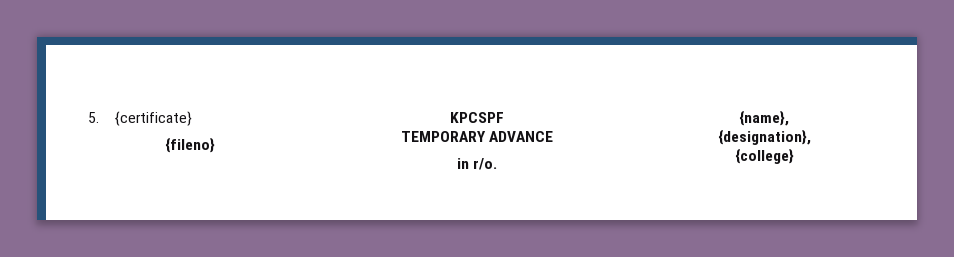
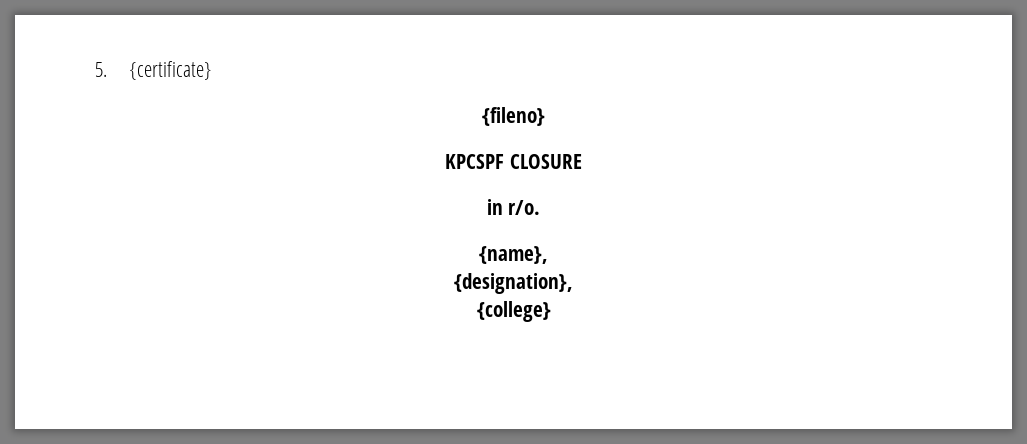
- KPCSPF
- TEMPORARY ADVANCE
+ KPCSPF CLOSURE

